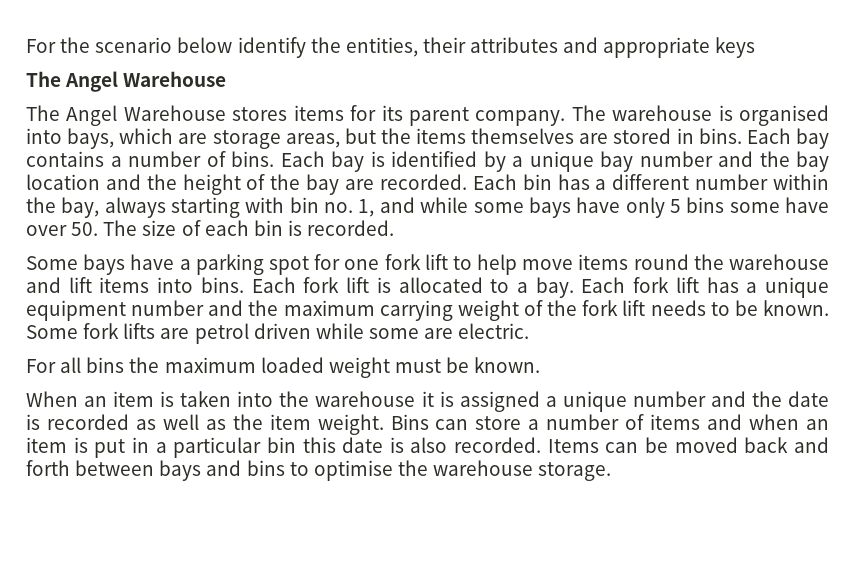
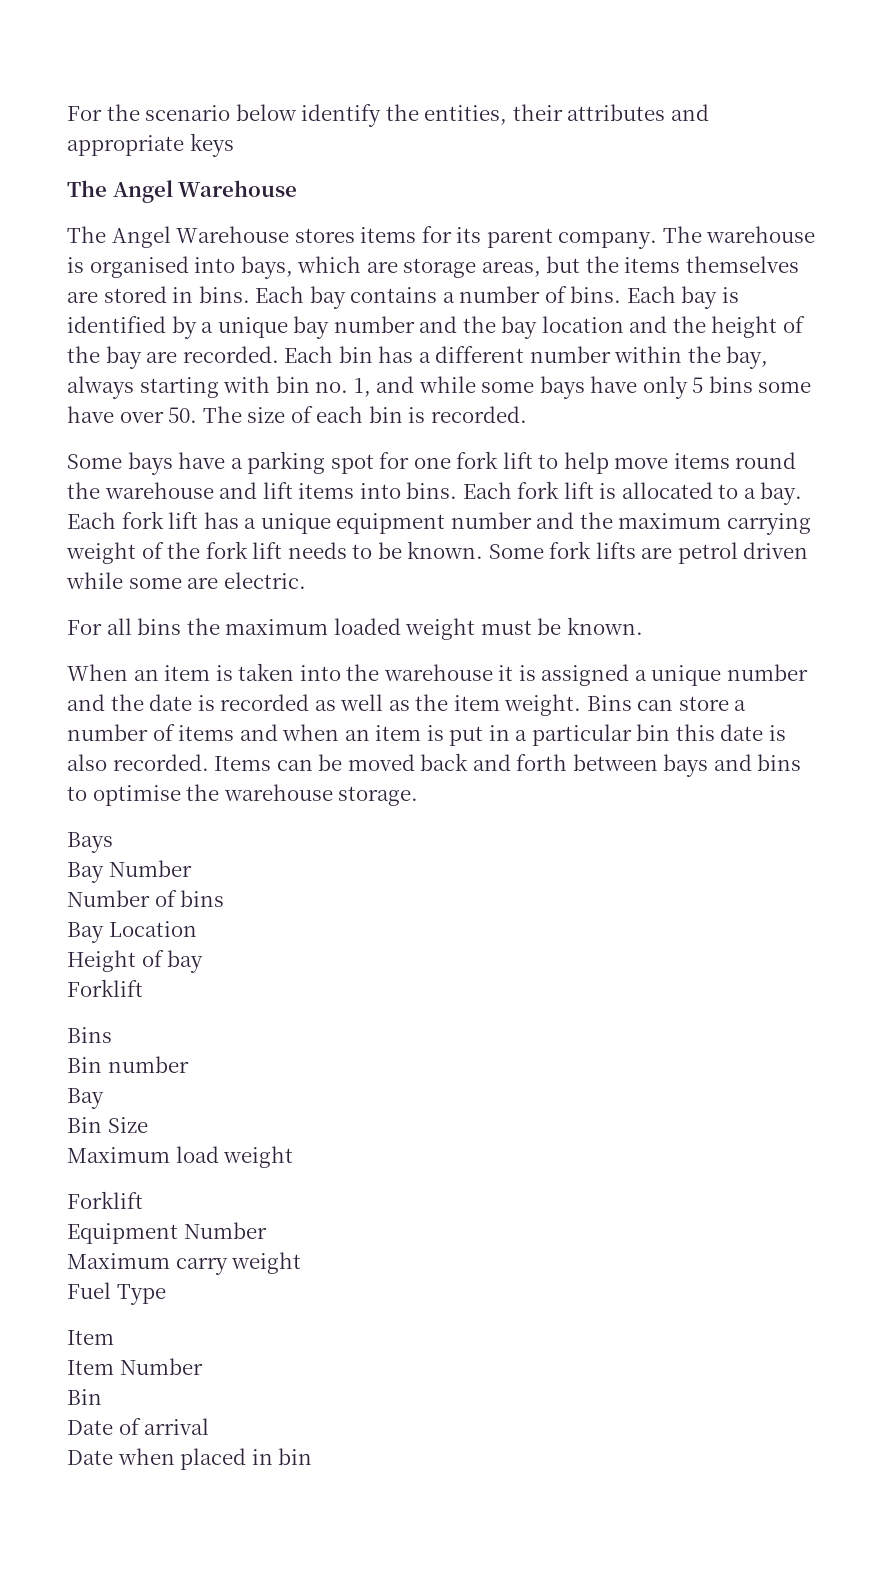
+ Bays
+ Bay Number
+ Number of bins
+ Bay Location
+ Height of bay
+ Forklift
+ Bins
+ Bin number
+ Bay
+ Bin Size
+ Maximum load weight
+ Forklift
+ Equipment Number
+ Maximum carry weight
+ Fuel Type
+ Item
+ Item Number
+ Bin
+ Date of arrival
+ Date when placed in bin

